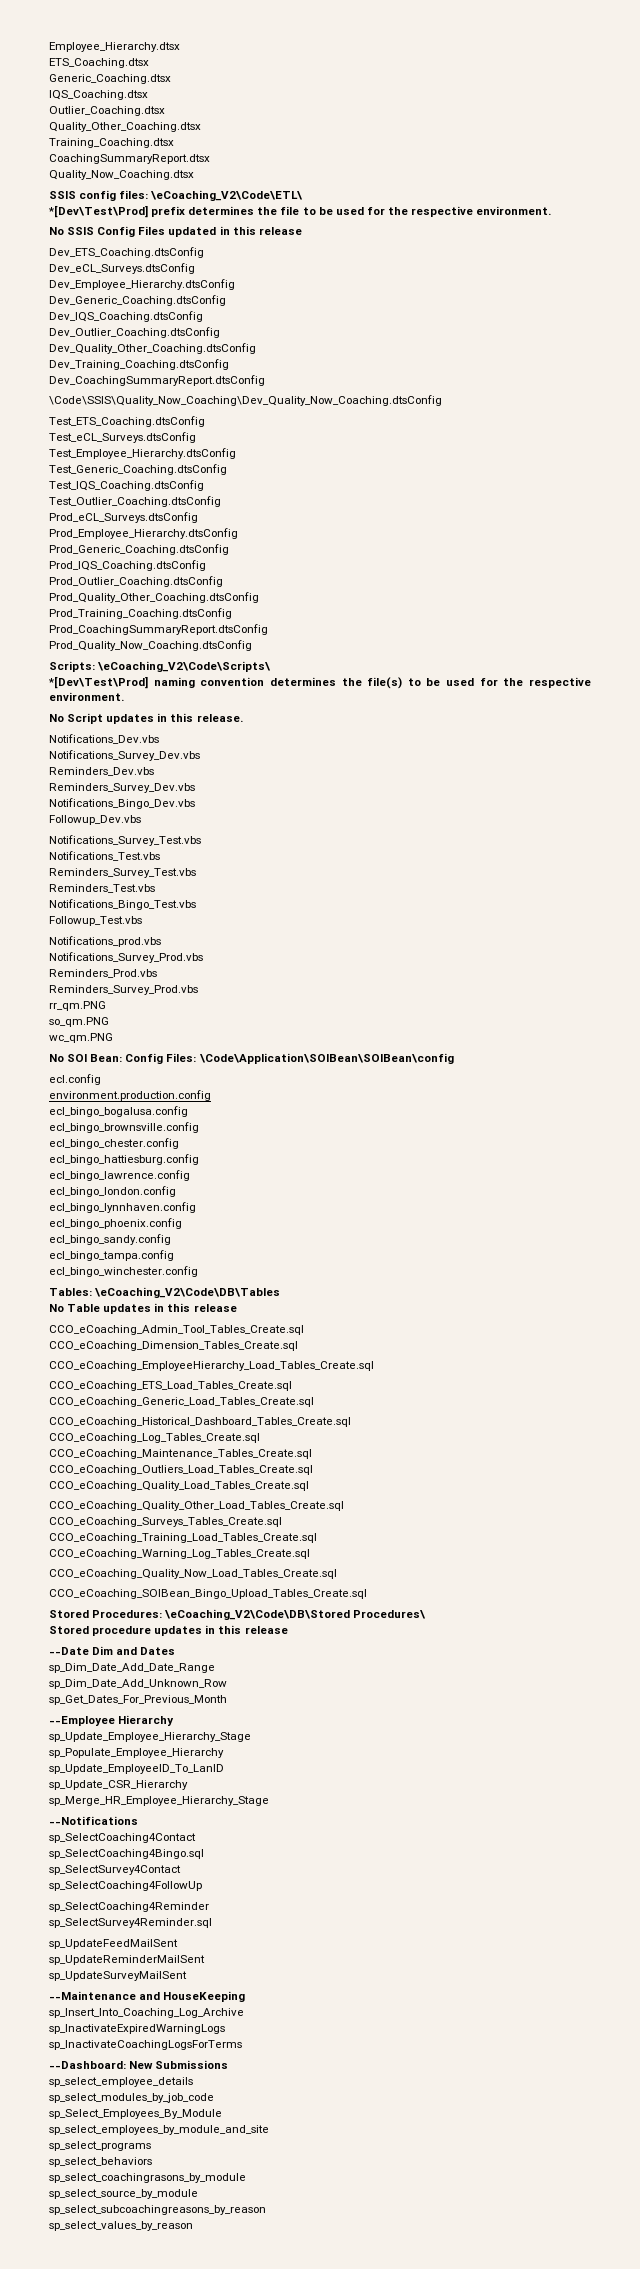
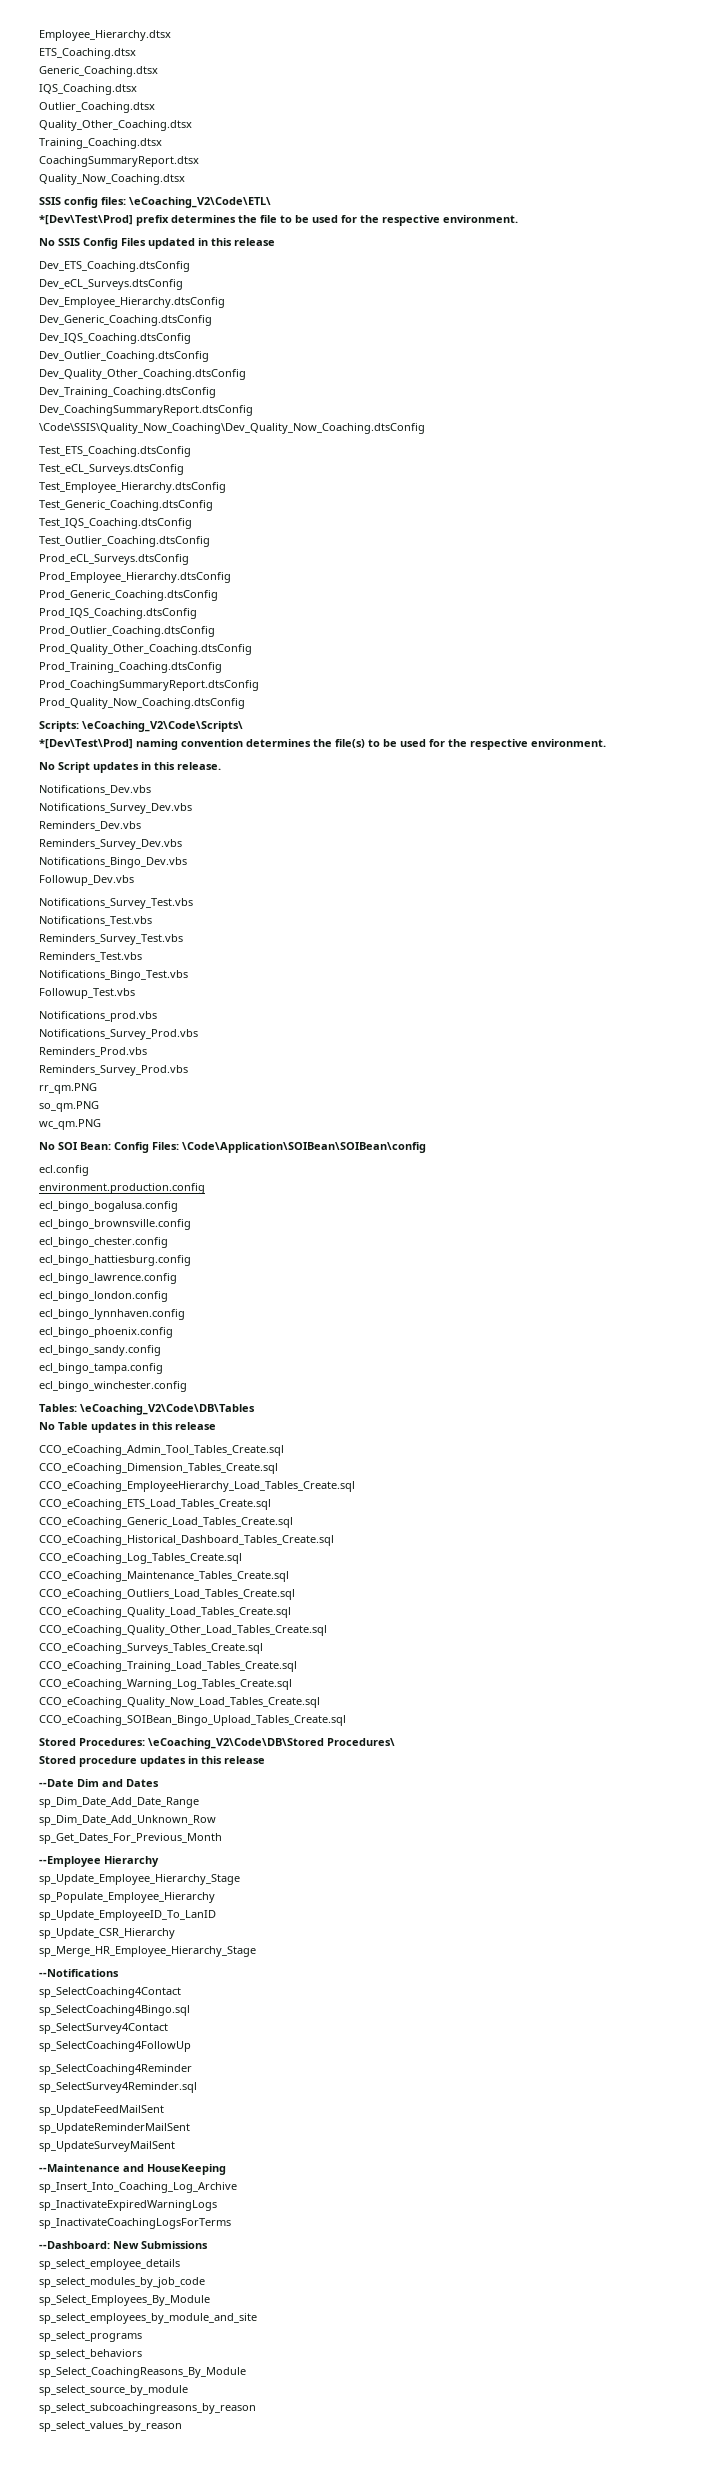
- sp_select_coachingrasons_by_module
+ sp_Select_CoachingReasons_By_Module

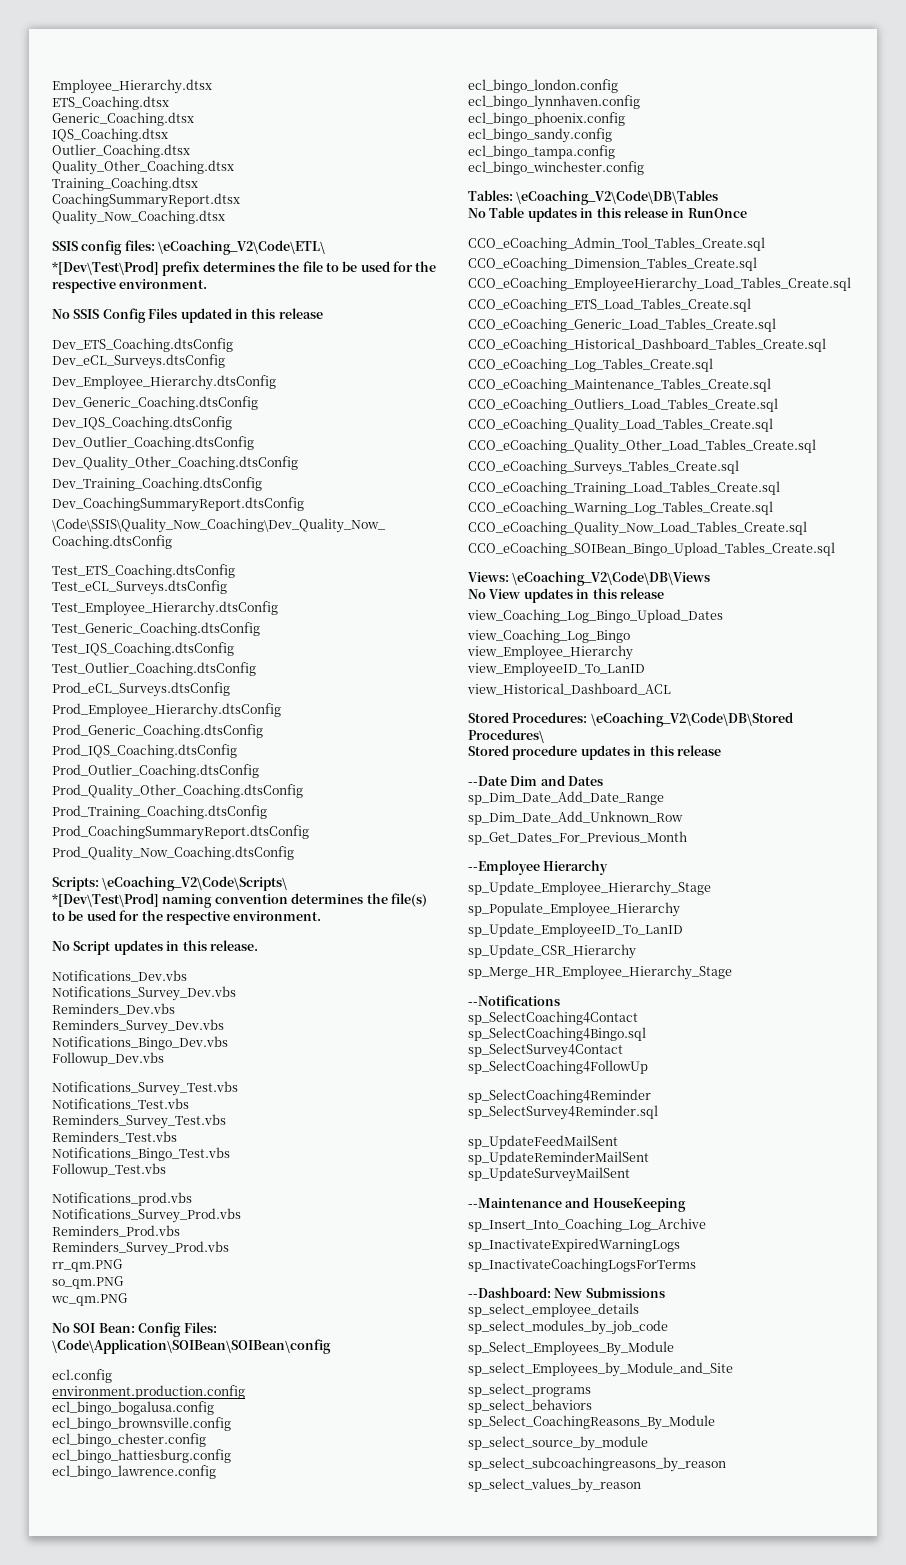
- No Table updates in this release
+ No Table updates in this release in RunOnce
+ Views: \eCoaching_V2\Code\DB\Views
+ No View updates in this release
+ view_Coaching_Log_Bingo_Upload_Dates
+ view_Coaching_Log_Bingo
+ view_Employee_Hierarchy
+ view_EmployeeID_To_LanID
+ view_Historical_Dashboard_ACL
- sp_select_employees_by_module_and_site
+ sp_select_Employees_by_Module_and_Site

